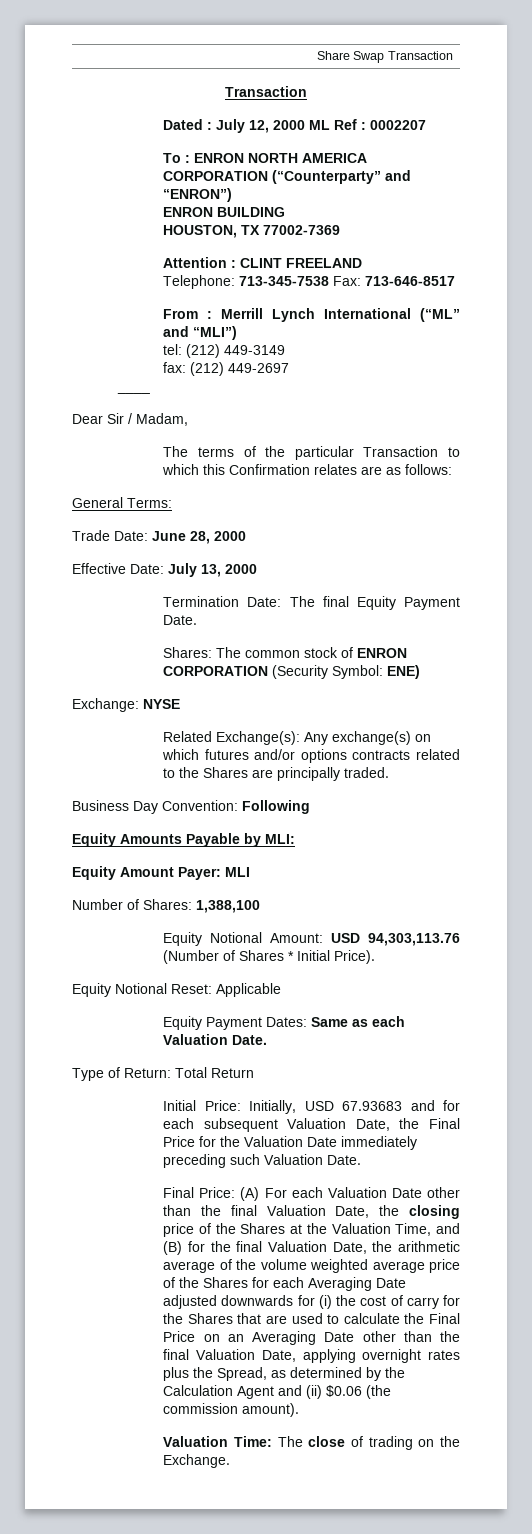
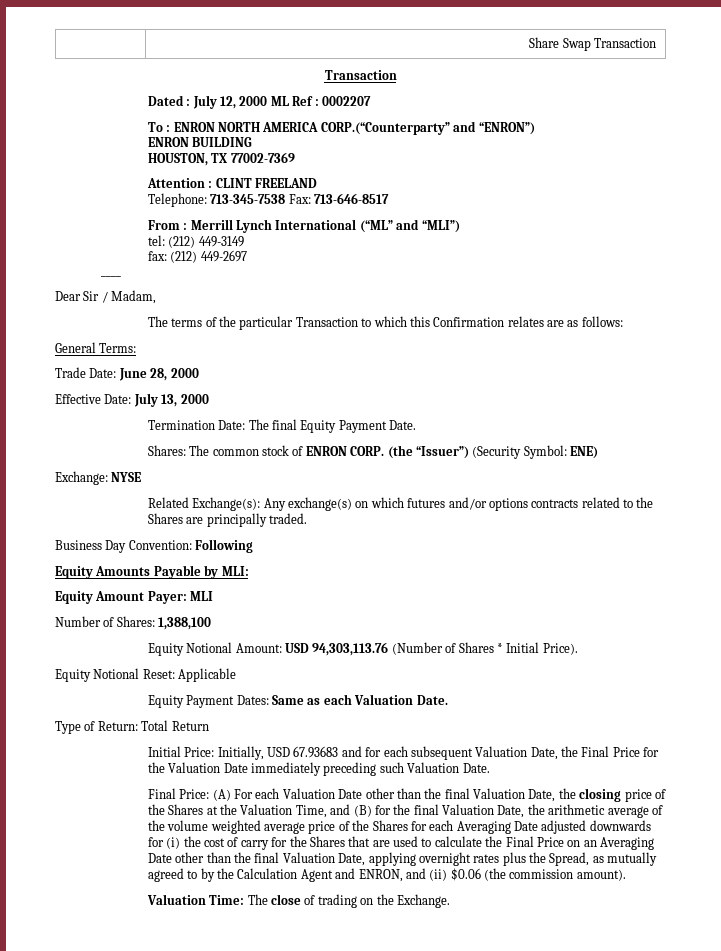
- To : ENRON NORTH AMERICA CORPORATION (“Counterparty” and “ENRON”)
+ To : ENRON NORTH AMERICA CORP.(“Counterparty” and “ENRON”)
- Shares: The common stock of ENRON CORPORATION (Security Symbol: ENE)
+ Shares: The common stock of ENRON CORP. (the “Issuer”) (Security Symbol: ENE)
- (A) For each Valuation Date other than the final Valuation Date, the closing price of the Shares at the Valuation Time, and (B) for the final Valuation Date, the arithmetic average of the volume weighted average price of the Shares for each Averaging Date adjusted downwards for (i) the cost of carry for the Shares that are used to calculate the Final Price on an Averaging Date other than the final Valuation Date, applying overnight rates plus the Spread, as determined by the Calculation Agent and (ii) $0.06 (the commission amount).
+ (A) For each Valuation Date other than the final Valuation Date, the closing price of the Shares at the Valuation Time, and (B) for the final Valuation Date, the arithmetic average of the volume weighted average price of the Shares for each Averaging Date adjusted downwards for (i) the cost of carry for the Shares that are used to calculate the Final Price on an Averaging Date other than the final Valuation Date, applying overnight rates plus the Spread, as mutually agreed to by the Calculation Agent and ENRON, and (ii) $0.06 (the commission amount).

